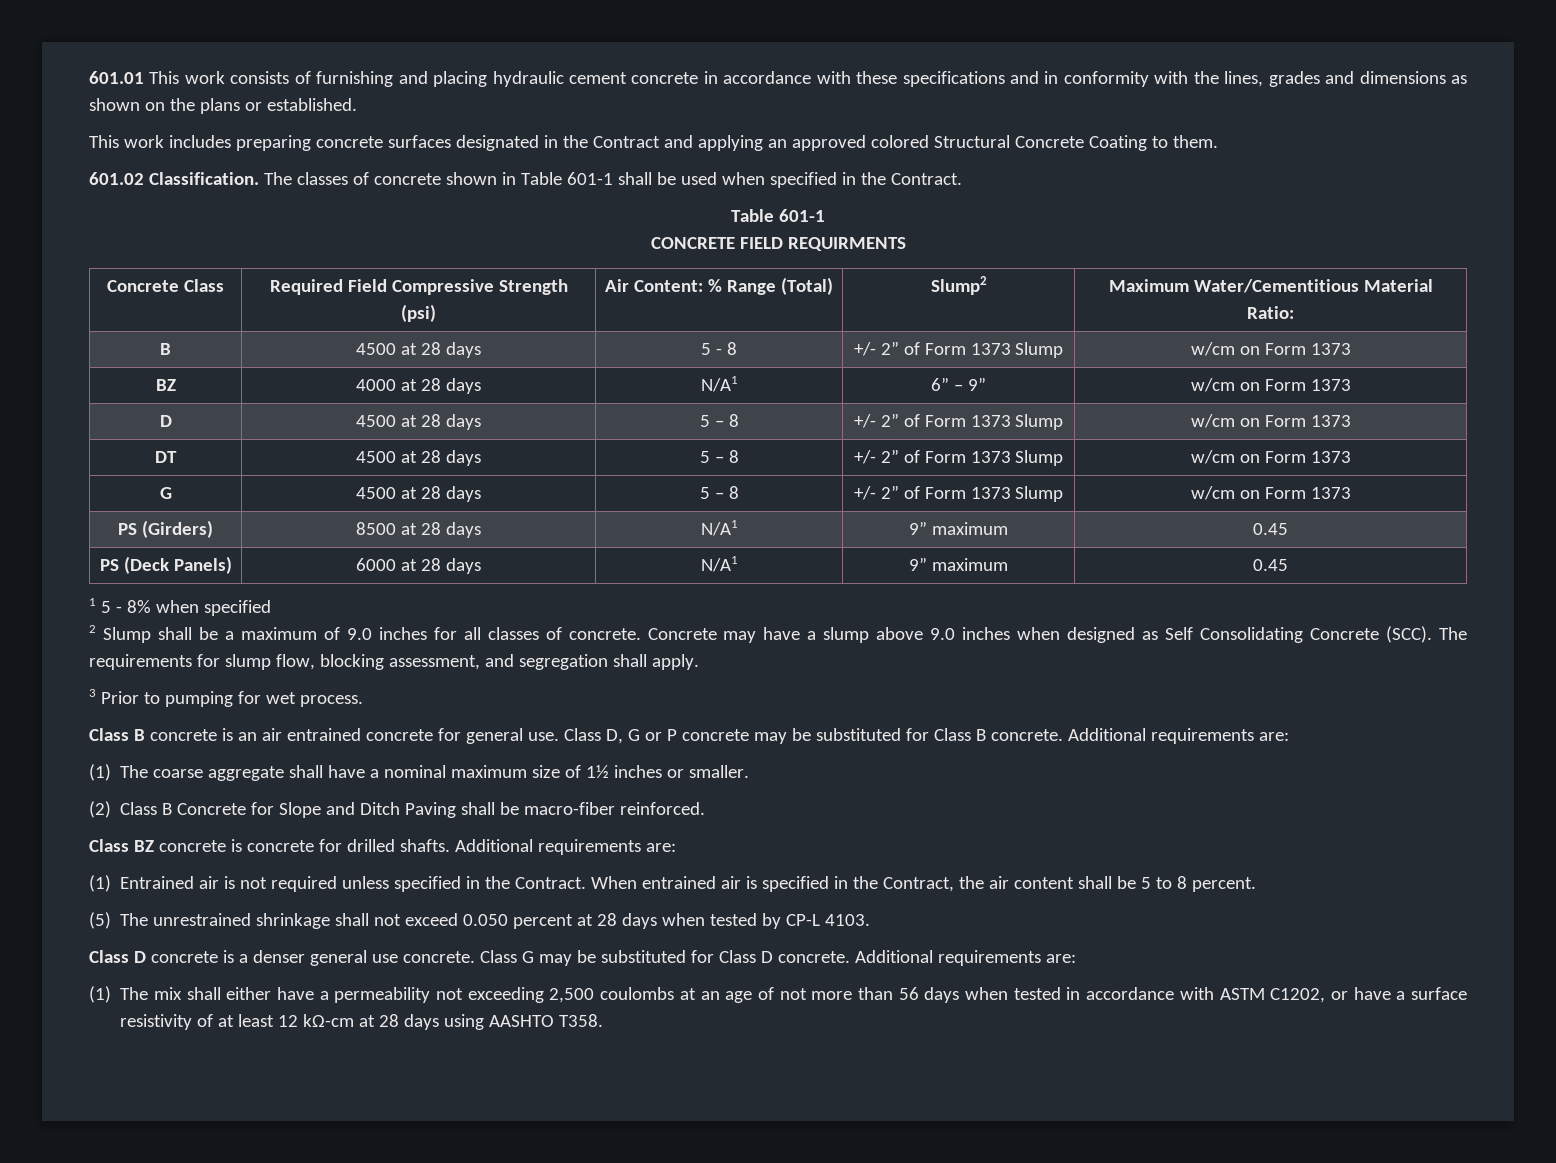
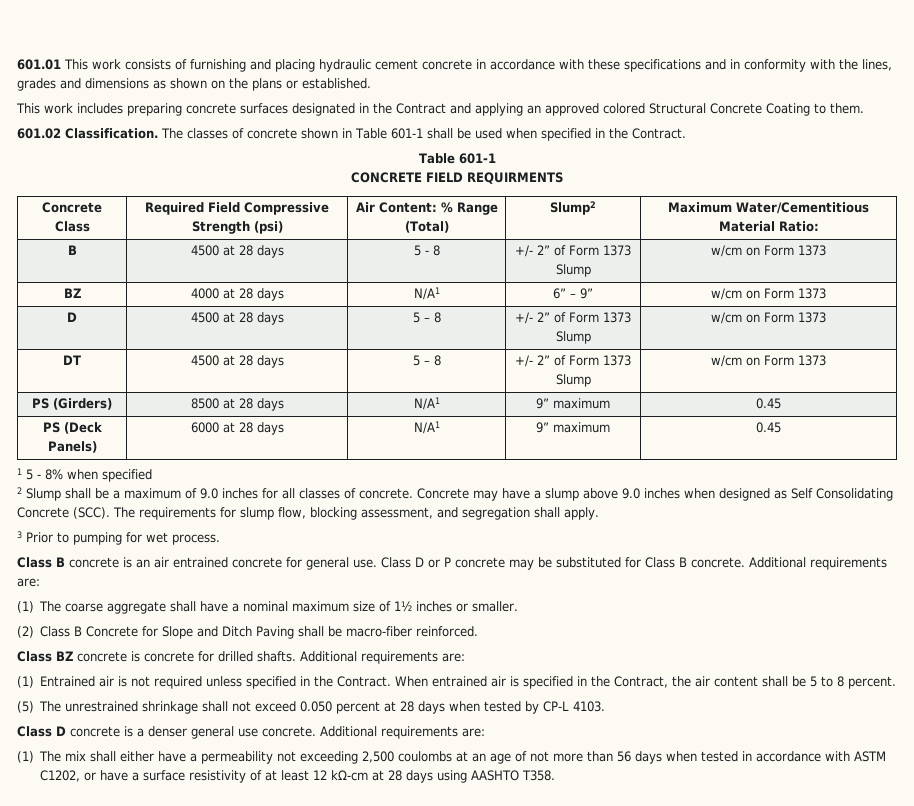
- G | 4500 at 28 days | 5 – 8 | +/- 2” of Form 1373 Slump | w/cm on Form 1373
- Class D, G or P concrete may be substituted for Class B concrete.
+ Class D or P concrete may be substituted for Class B concrete.
- Class G may be substituted for Class D concrete.

